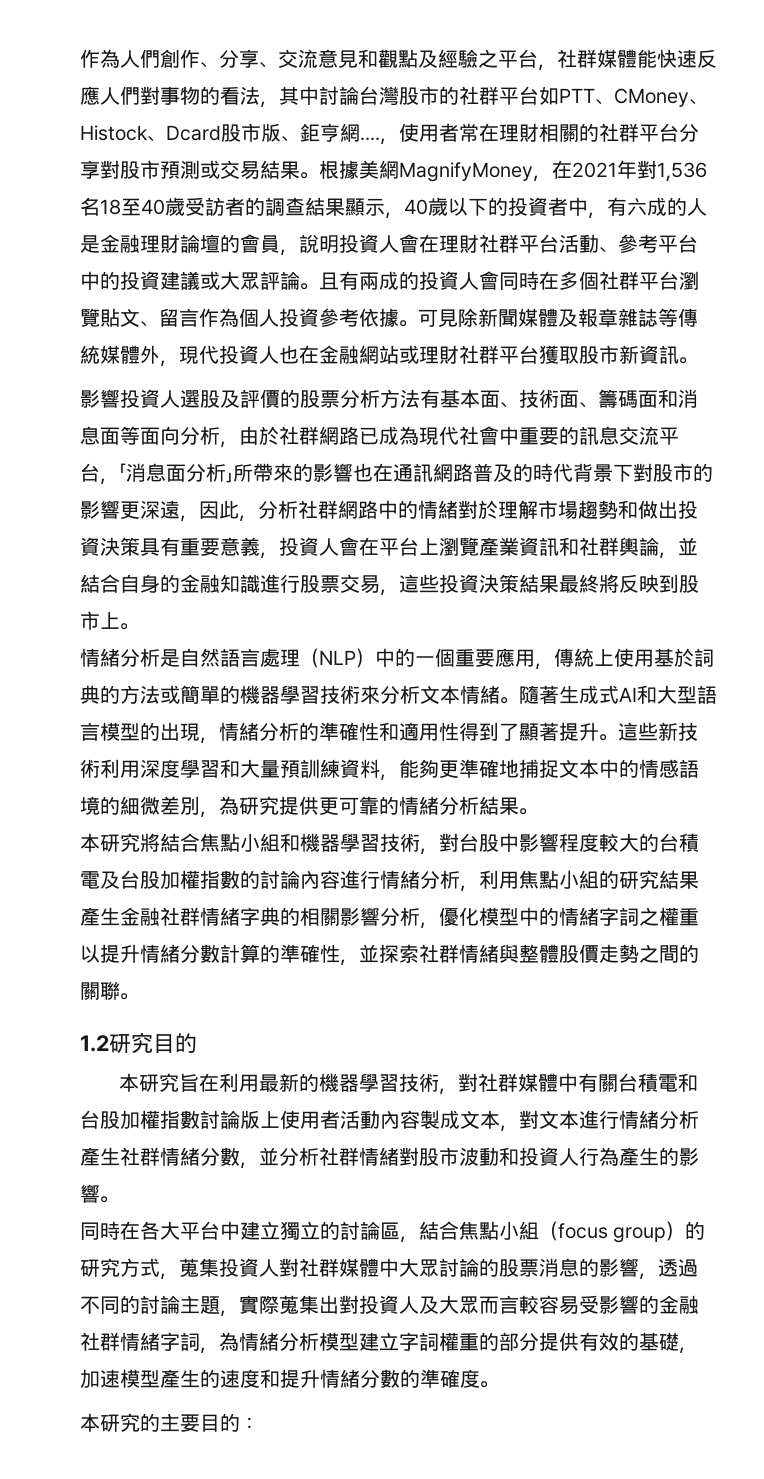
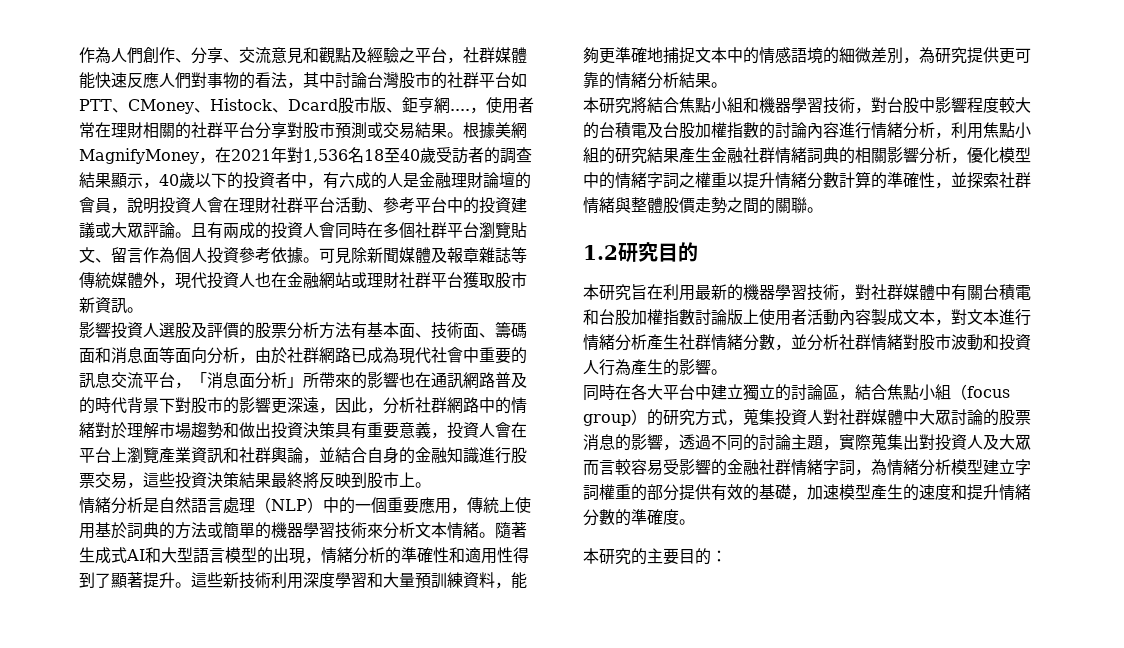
- 本研究將結合焦點小組和機器學習技術，對台股中影響程度較大的台積電及台股加權指數的討論內容進行情緒分析，利用焦點小組的研究結果產生金融社群情緒字典的相關影響分析，優化模型中的情緒字詞之權重以提升情緒分數計算的準確性，並探索社群情緒與整體股價走勢之間的關聯。
+ 本研究將結合焦點小組和機器學習技術，對台股中影響程度較大的台積電及台股加權指數的討論內容進行情緒分析，利用焦點小組的研究結果產生金融社群情緒詞典的相關影響分析，優化模型中的情緒字詞之權重以提升情緒分數計算的準確性，並探索社群情緒與整體股價走勢之間的關聯。

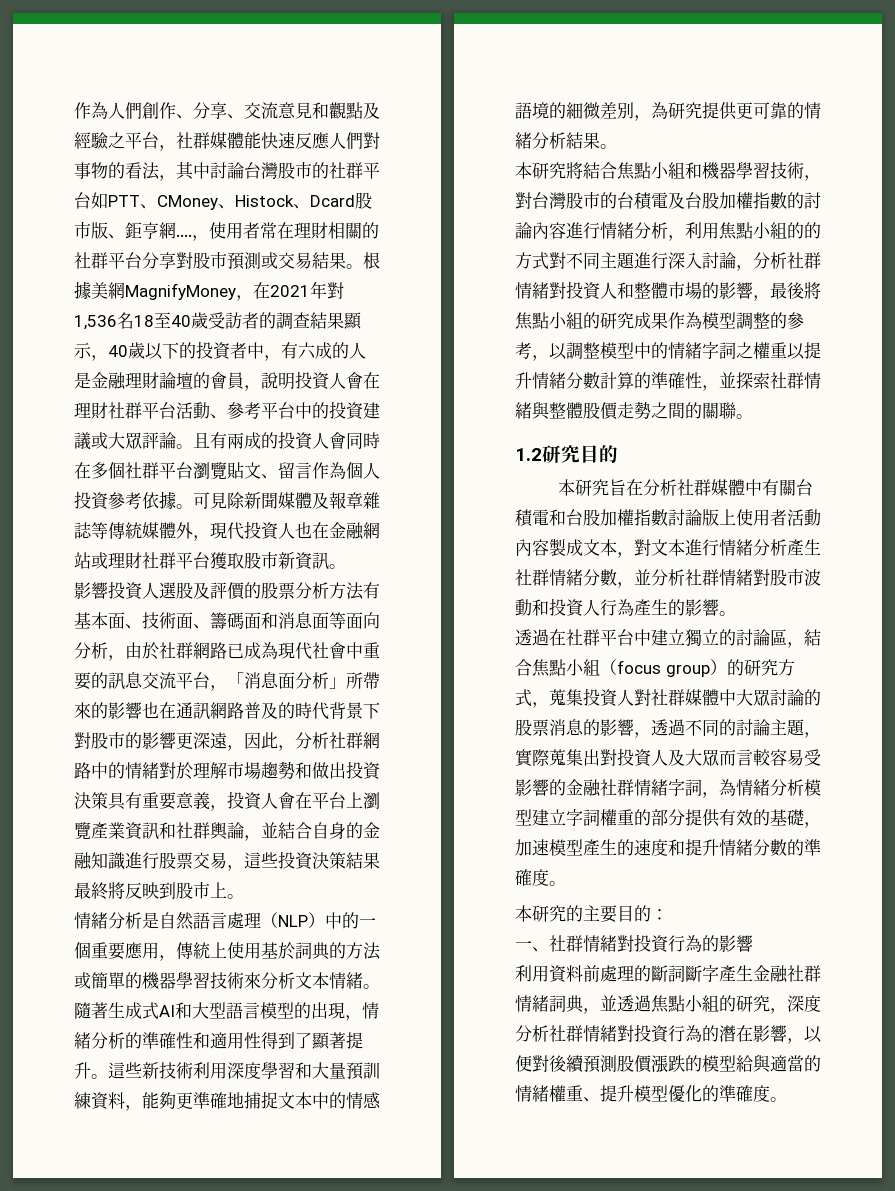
- 本研究將結合焦點小組和機器學習技術，對台股中影響程度較大的台積電及台股加權指數的討論內容進行情緒分析，利用焦點小組的研究結果產生金融社群情緒詞典的相關影響分析，優化模型中的情緒字詞之權重以提升情緒分數計算的準確性，並探索社群情緒與整體股價走勢之間的關聯。
+ 本研究將結合焦點小組和機器學習技術，對台灣股市的台積電及台股加權指數的討論內容進行情緒分析，利用焦點小組的的方式對不同主題進行深入討論，分析社群情緒對投資人和整體市場的影響，最後將焦點小組的研究成果作為模型調整的參考，以調整模型中的情緒字詞之權重以提升情緒分數計算的準確性，並探索社群情緒與整體股價走勢之間的關聯。
- 本研究旨在利用最新的機器學習技術，對社群媒體中有關台積電和台股加權指數討論版上使用者活動內容製成文本，對文本進行情緒分析產生社群情緒分數，並分析社群情緒對股市波動和投資人行為產生的影響。
+ 本研究旨在分析社群媒體中有關台積電和台股加權指數討論版上使用者活動內容製成文本，對文本進行情緒分析產生社群情緒分數，並分析社群情緒對股市波動和投資人行為產生的影響。
- 同時在各大平台中建立獨立的討論區，結合焦點小組（focus group）的研究方式，蒐集投資人對社群媒體中大眾討論的股票消息的影響，透過不同的討論主題，實際蒐集出對投資人及大眾而言較容易受影響的金融社群情緒字詞，為情緒分析模型建立字詞權重的部分提供有效的基礎，加速模型產生的速度和提升情緒分數的準確度。
+ 透過在社群平台中建立獨立的討論區，結合焦點小組（focus group）的研究方式，蒐集投資人對社群媒體中大眾討論的股票消息的影響，透過不同的討論主題，實際蒐集出對投資人及大眾而言較容易受影響的金融社群情緒字詞，為情緒分析模型建立字詞權重的部分提供有效的基礎，加速模型產生的速度和提升情緒分數的準確度。
+ 一、社群情緒對投資行為的影響
+ 利用資料前處理的斷詞斷字產生金融社群情緒詞典，並透過焦點小組的研究，深度分析社群情緒對投資行為的潛在影響，以便對後續預測股價漲跌的模型給與適當的情緒權重、提升模型優化的準確度。

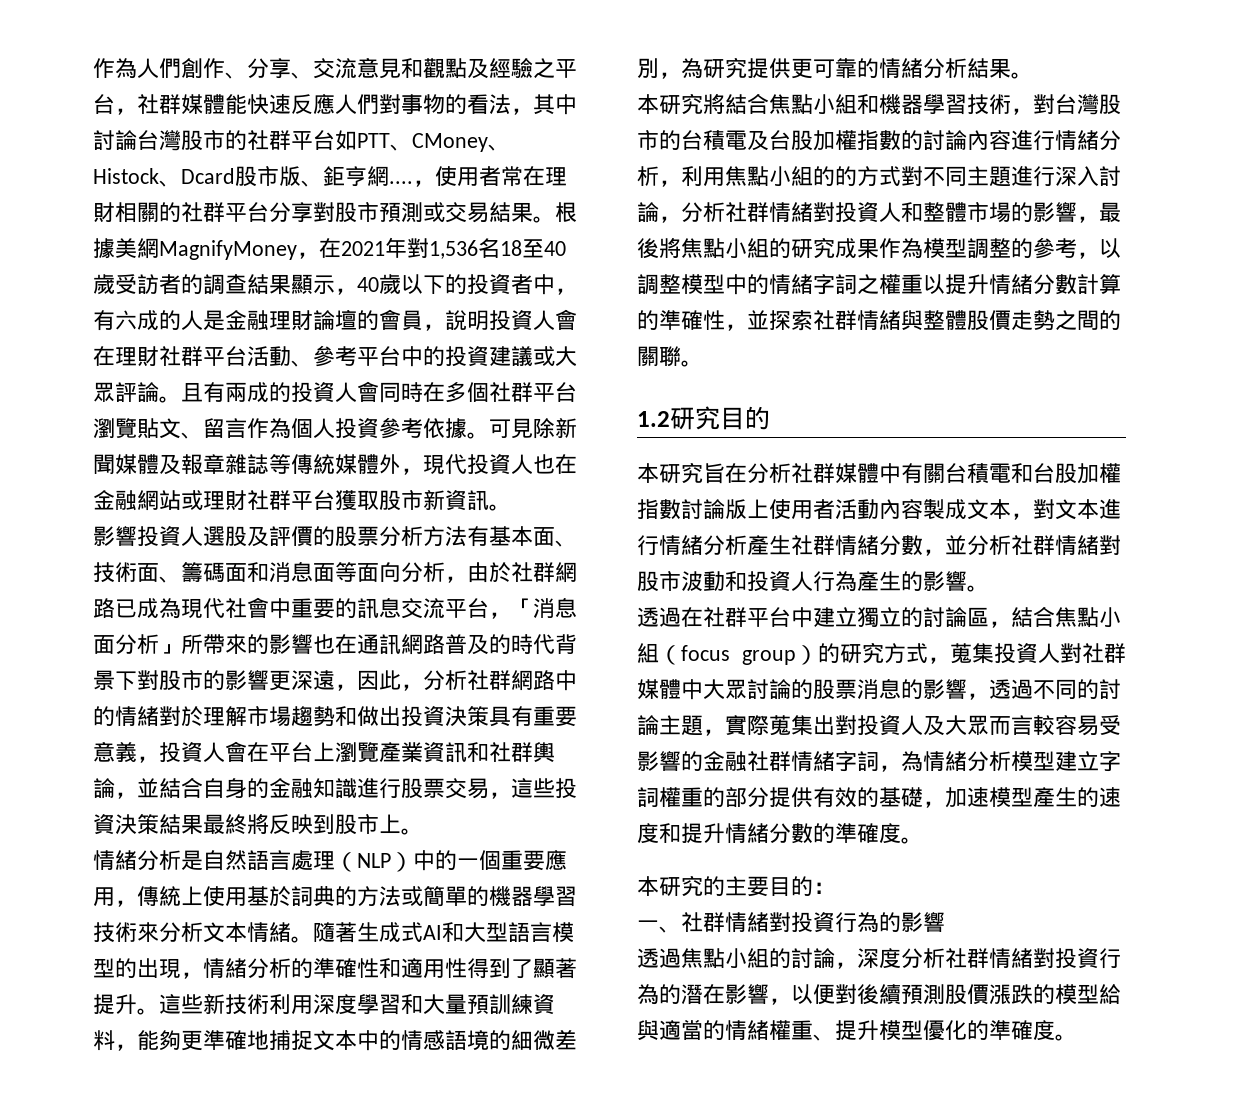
- 利用資料前處理的斷詞斷字產生金融社群情緒詞典，並透過焦點小組的研究，深度分析社群情緒對投資行為的潛在影響，以便對後續預測股價漲跌的模型給與適當的情緒權重、提升模型優化的準確度。
+ 透過焦點小組的討論，深度分析社群情緒對投資行為的潛在影響，以便對後續預測股價漲跌的模型給與適當的情緒權重、提升模型優化的準確度。

